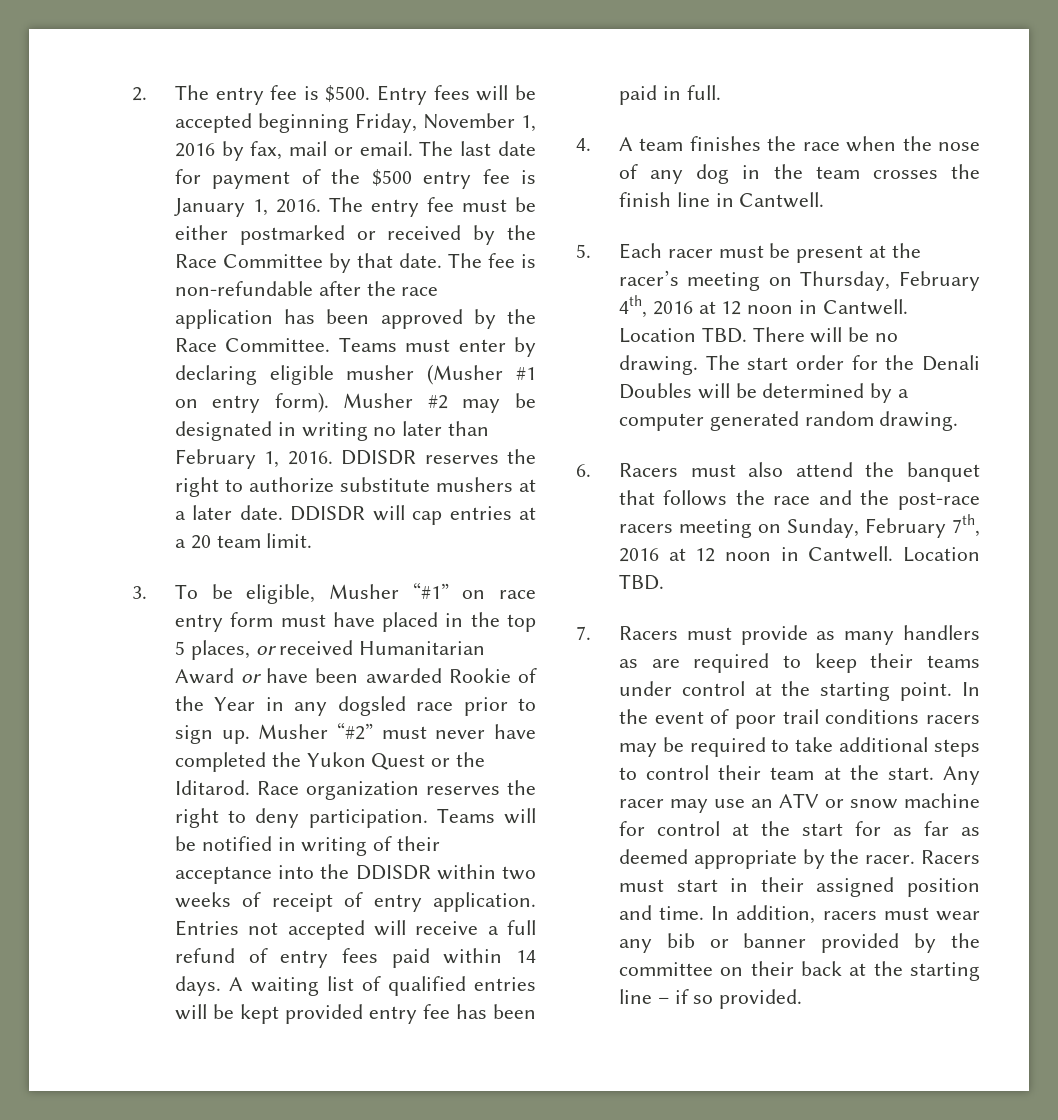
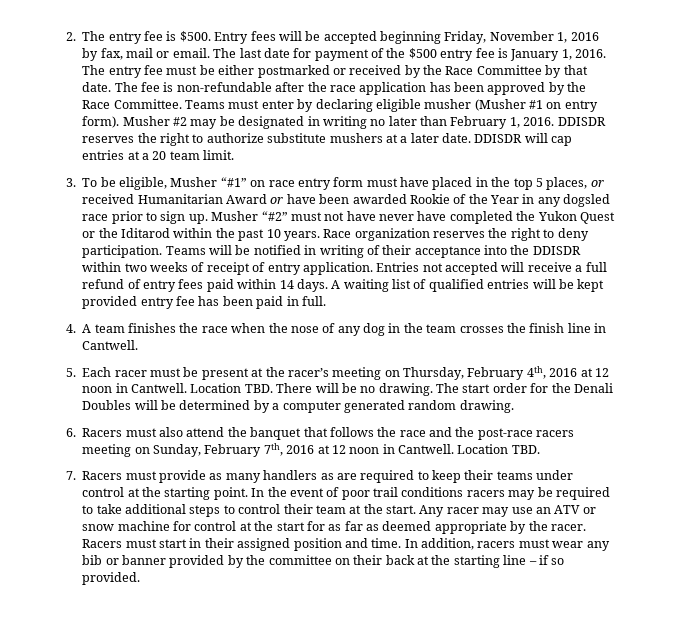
- Musher “#2” must never have completed the Yukon Quest or the Iditarod.
+ Musher “#2” must not have never have completed the Yukon Quest or the Iditarod within the past 10 years.

